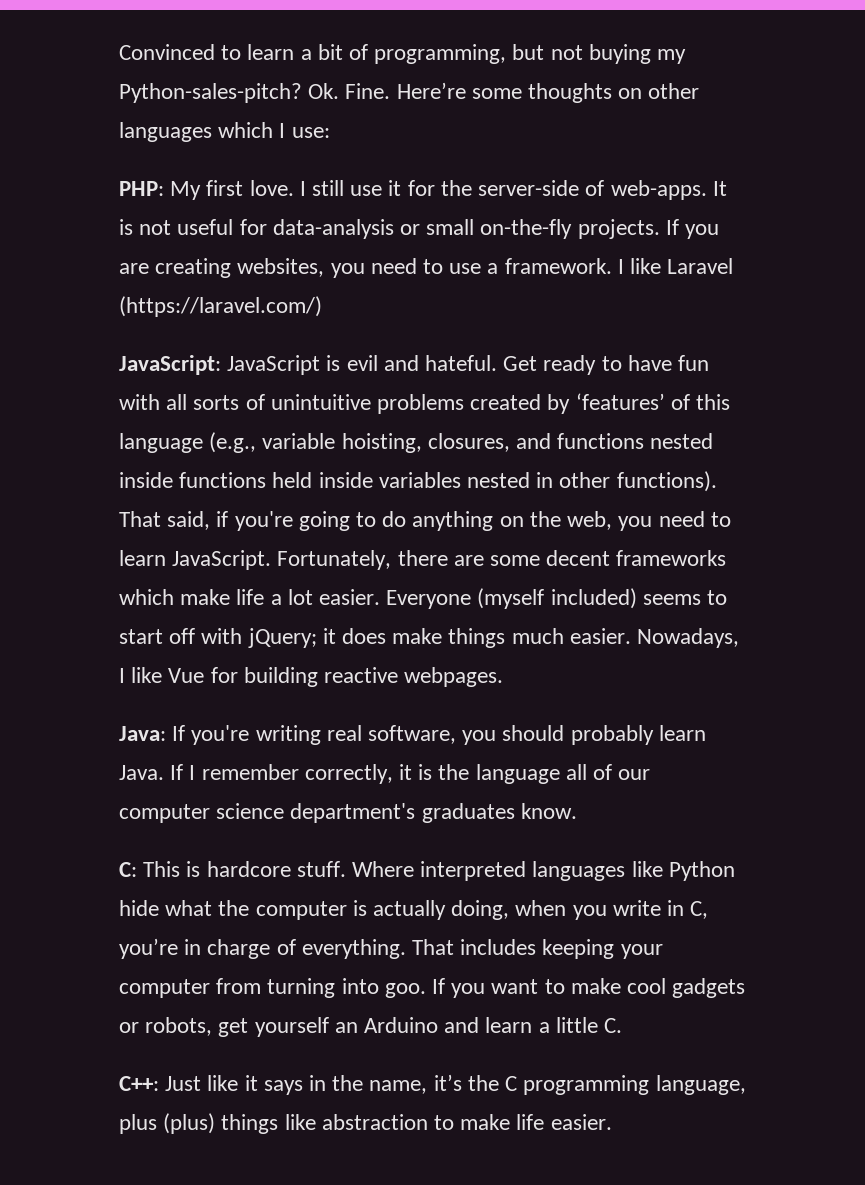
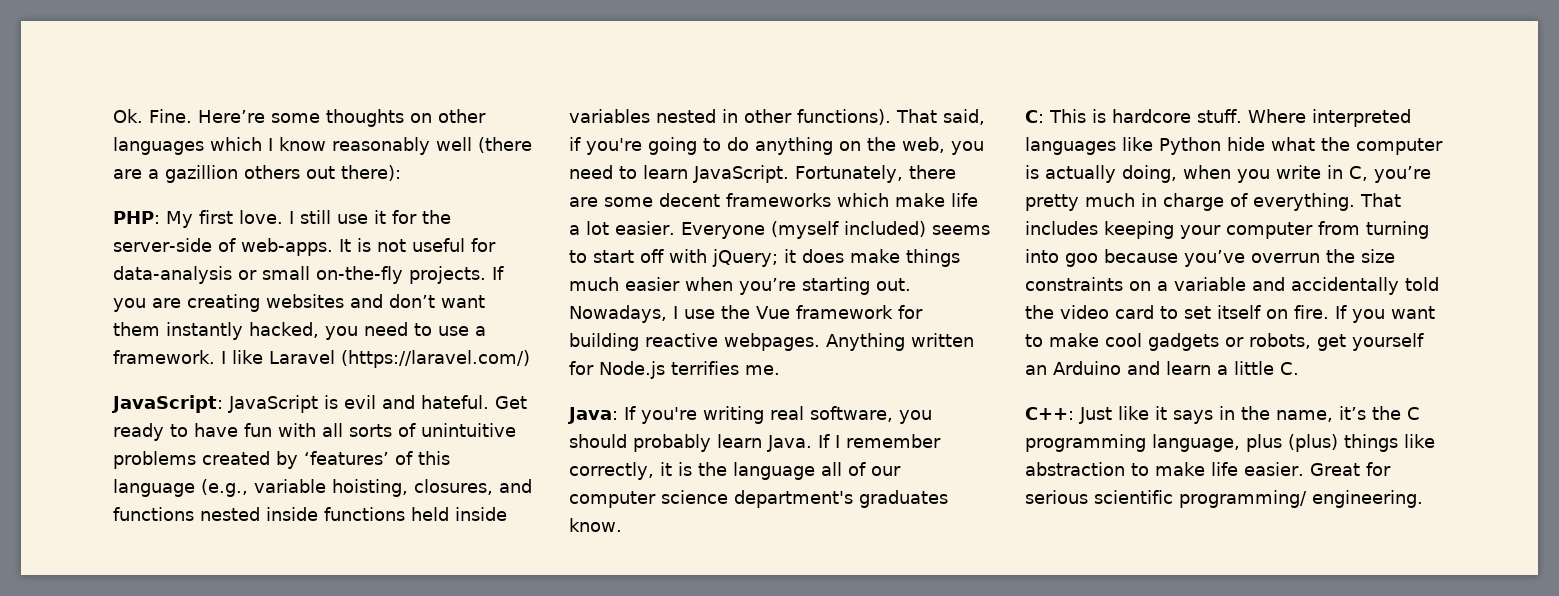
- Convinced to learn a bit of programming, but not buying my Python-sales-pitch?
- Here’re some thoughts on other languages which I use:
+ Here’re some thoughts on other languages which I know reasonably well (there are a gazillion others out there):
- If you are creating websites, you need to use a framework.
+ If you are creating websites and don’t want them instantly hacked, you need to use a framework.
- Everyone (myself included) seems to start off with jQuery; it does make things much easier. Nowadays, I like Vue for building reactive webpages.
+ Everyone (myself included) seems to start off with jQuery; it does make things much easier when you’re starting out. Nowadays, I use the Vue framework for building reactive webpages. Anything written for Node.js terrifies me.
- Where interpreted languages like Python hide what the computer is actually doing, when you write in C, you’re in charge of everything.
+ Where interpreted languages like Python hide what the computer is actually doing, when you write in C, you’re pretty much in charge of everything.
- That includes keeping your computer from turning into goo.
+ That includes keeping your computer from turning into goo because you’ve overrun the size constraints on a variable and accidentally told the video card to set itself on fire.
+ Great for serious scientific programming/ engineering.

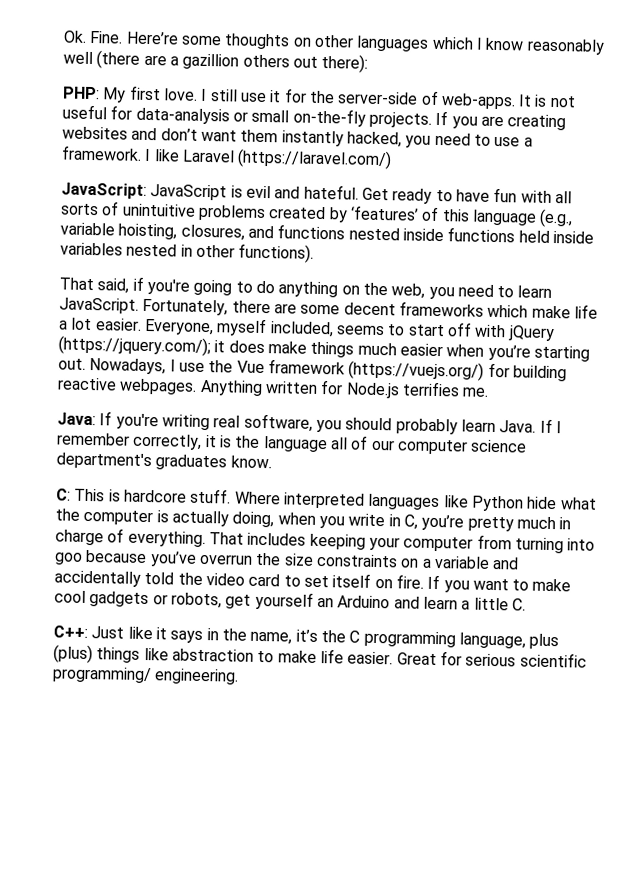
- Get ready to have fun with all sorts of unintuitive problems created by ‘features’ of this language (e.g., variable hoisting, closures, and functions nested inside functions held inside variables nested in other functions). That said, if you're going to do anything on the web, you need to learn JavaScript.
+ Get ready to have fun with all sorts of unintuitive problems created by ‘features’ of this language (e.g., variable hoisting, closures, and functions nested inside functions held inside variables nested in other functions).
+ That said, if you're going to do anything on the web, you need to learn JavaScript.
- Everyone (myself included) seems to start off with jQuery; it does make things much easier when you’re starting out.
+ Everyone, myself included, seems to start off with jQuery (https://jquery.com/); it does make things much easier when you’re starting out.
- Nowadays, I use the Vue framework for building reactive webpages.
+ Nowadays, I use the Vue framework (https://vuejs.org/) for building reactive webpages.

